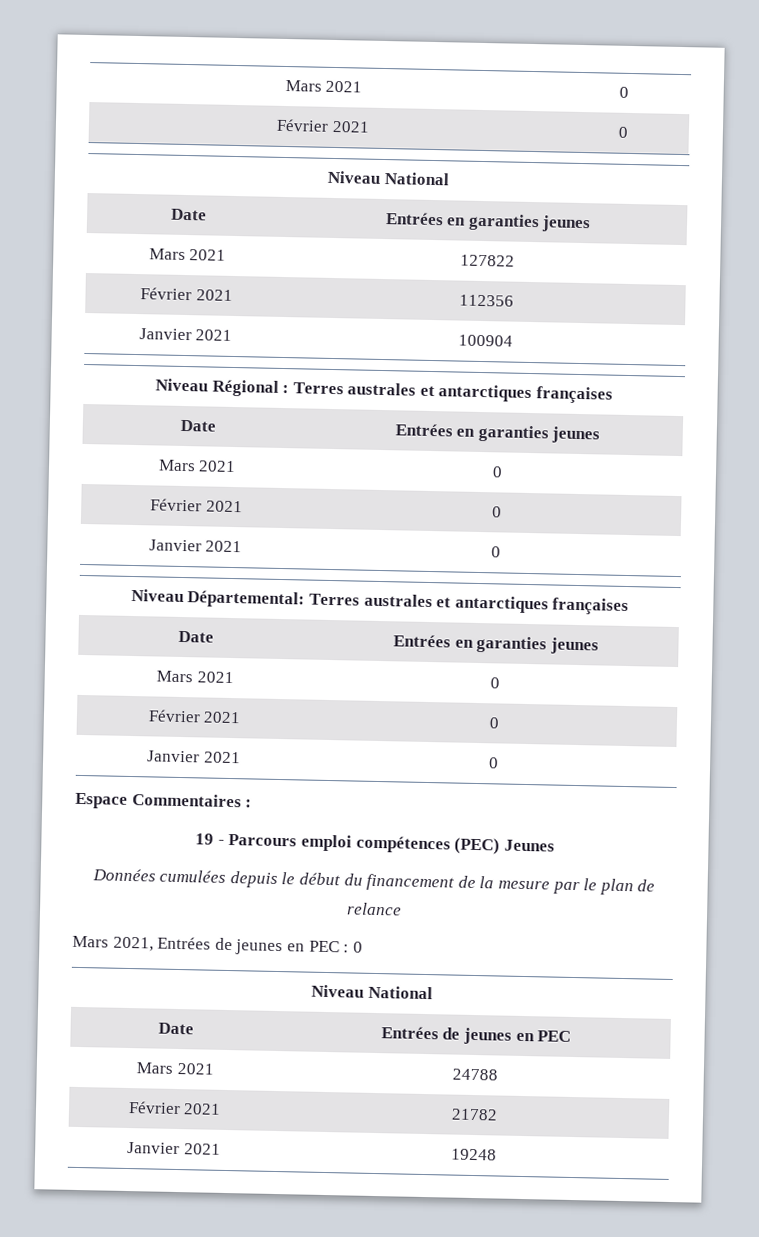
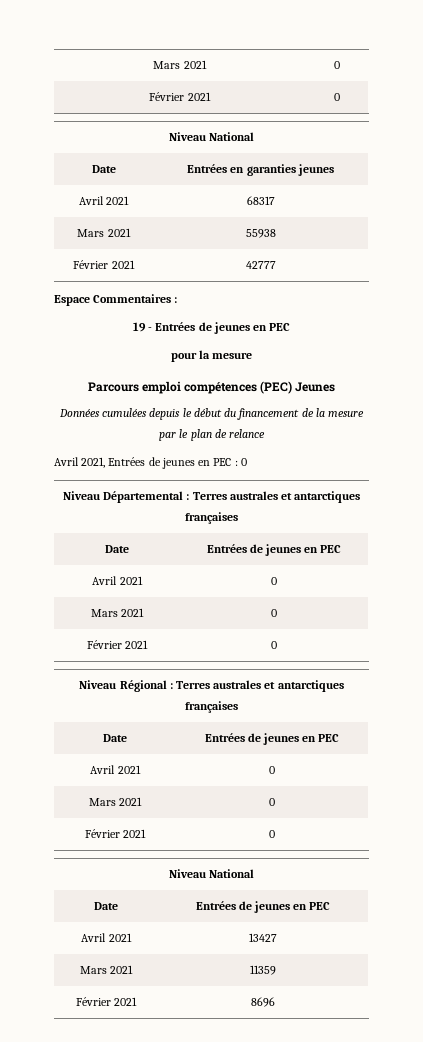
- Mars 2021 | 127822
- Février 2021 | 112356
- Janvier 2021 | 100904
- Niveau Régional : Terres australes et antarctiques françaises
- Date | Entrées en garanties jeunes
- Mars 2021 | 0
- Février 2021 | 0
- Janvier 2021 | 0
- Niveau Départemental: Terres australes et antarctiques françaises
- Date | Entrées en garanties jeunes
- Mars 2021 | 0
- Février 2021 | 0
- Janvier 2021 | 0
+ Avril 2021 | 68317
+ Mars 2021 | 55938
+ Février 2021 | 42777
- 19 - Parcours emploi compétences (PEC) Jeunes
+ 19 - Entrées de jeunes en PEC
+ pour la mesure
+ Parcours emploi compétences (PEC) Jeunes
- Mars 2021, Entrées de jeunes en PEC : 0
+ Avril 2021, Entrées de jeunes en PEC : 0
+ Niveau Départemental : Terres australes et antarctiques françaises
+ Date | Entrées de jeunes en PEC
+ Avril 2021 | 0
+ Mars 2021 | 0
+ Février 2021 | 0
+ Niveau Régional : Terres australes et antarctiques françaises
+ Date | Entrées de jeunes en PEC
+ Avril 2021 | 0
+ Mars 2021 | 0
+ Février 2021 | 0
- Mars 2021 | 24788
- Février 2021 | 21782
- Janvier 2021 | 19248
+ Avril 2021 | 13427
+ Mars 2021 | 11359
+ Février 2021 | 8696

